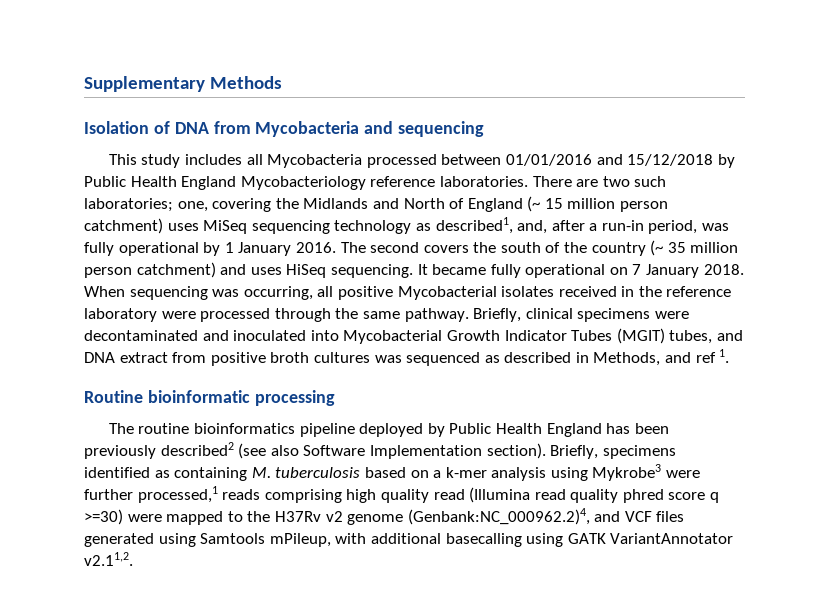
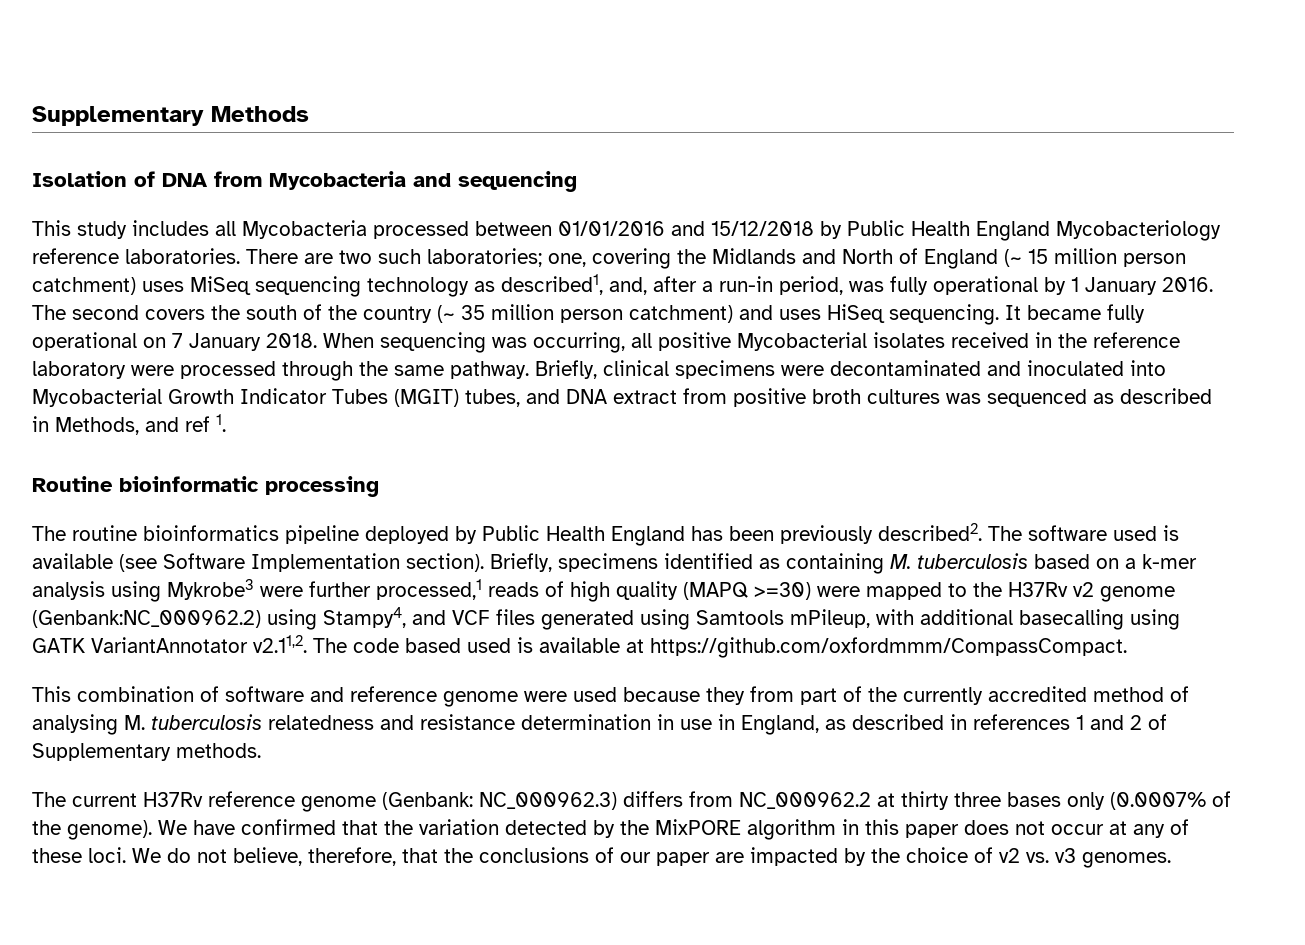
- The routine bioinformatics pipeline deployed by Public Health England has been previously described2 (see also Software Implementation section).
+ The routine bioinformatics pipeline deployed by Public Health England has been previously described2. The software used is available (see Software Implementation section).
- Briefly, specimens identified as containing M. tuberculosis based on a k-mer analysis using Mykrobe3 were further processed,1 reads comprising high quality read (Illumina read quality phred score q >=30) were mapped to the H37Rv v2 genome (Genbank:NC_000962.2)4, and VCF files generated using Samtools mPileup, with additional basecalling using GATK VariantAnnotator v2.11,2.
+ Briefly, specimens identified as containing M. tuberculosis based on a k-mer analysis using Mykrobe3 were further processed,1 reads of high quality (MAPQ >=30) were mapped to the H37Rv v2 genome (Genbank:NC_000962.2) using Stampy4, and VCF files generated using Samtools mPileup, with additional basecalling using GATK VariantAnnotator v2.11,2. The code based used is available at https://github.com/oxfordmmm/CompassCompact.
+ This combination of software and reference genome were used because they from part of the currently accredited method of analysing M. tuberculosis relatedness and resistance determination in use in England, as described in references 1 and 2 of Supplementary methods.
+ The current H37Rv reference genome (Genbank: NC_000962.3) differs from NC_000962.2 at thirty three bases only (0.0007% of the genome). We have confirmed that the variation detected by the MixPORE algorithm in this paper does not occur at any of these loci. We do not believe, therefore, that the conclusions of our paper are impacted by the choice of v2 vs. v3 genomes.

